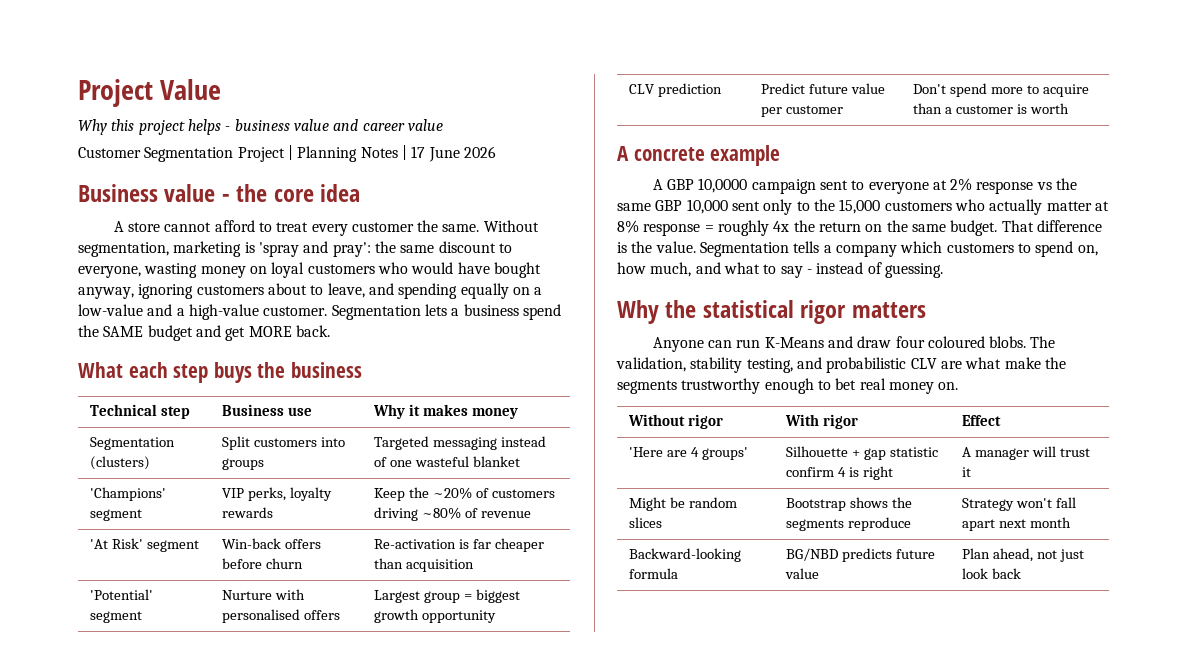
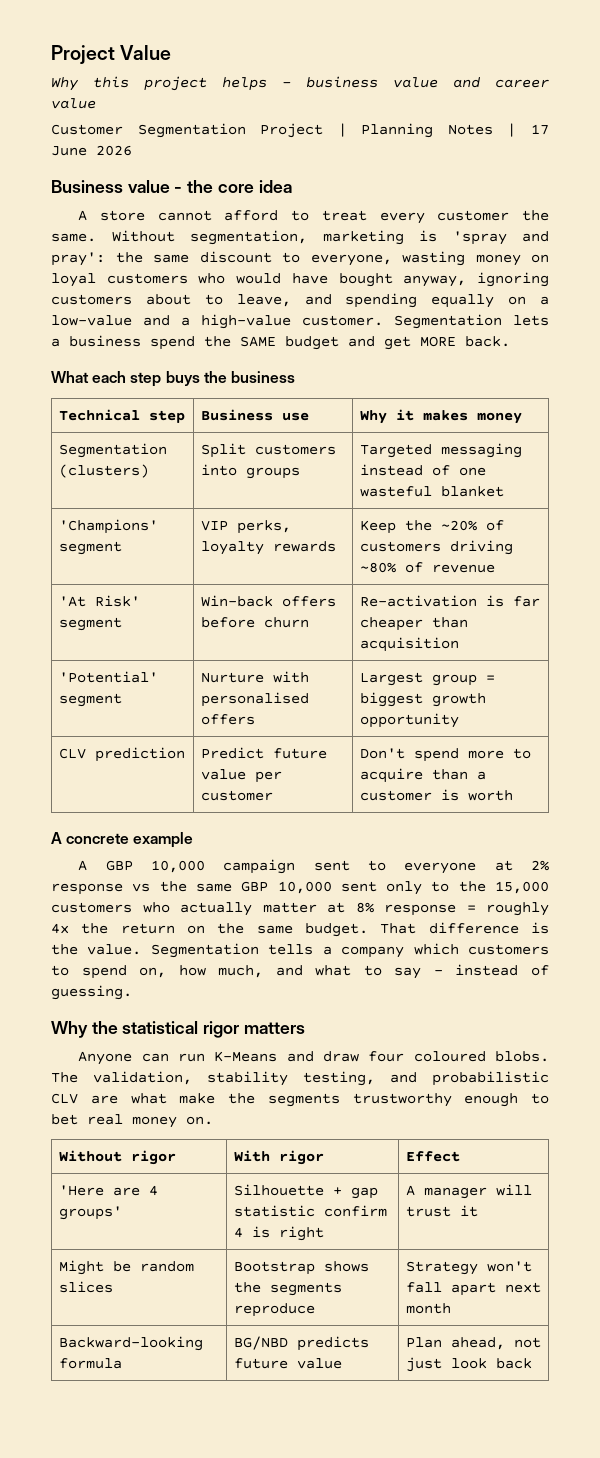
- A GBP 10,0000 campaign sent to everyone at 2% response vs the same GBP 10,000 sent only to the 15,000 customers who actually matter at 8% response = roughly 4x the return on the same budget.
+ A GBP 10,000 campaign sent to everyone at 2% response vs the same GBP 10,000 sent only to the 15,000 customers who actually matter at 8% response = roughly 4x the return on the same budget.

